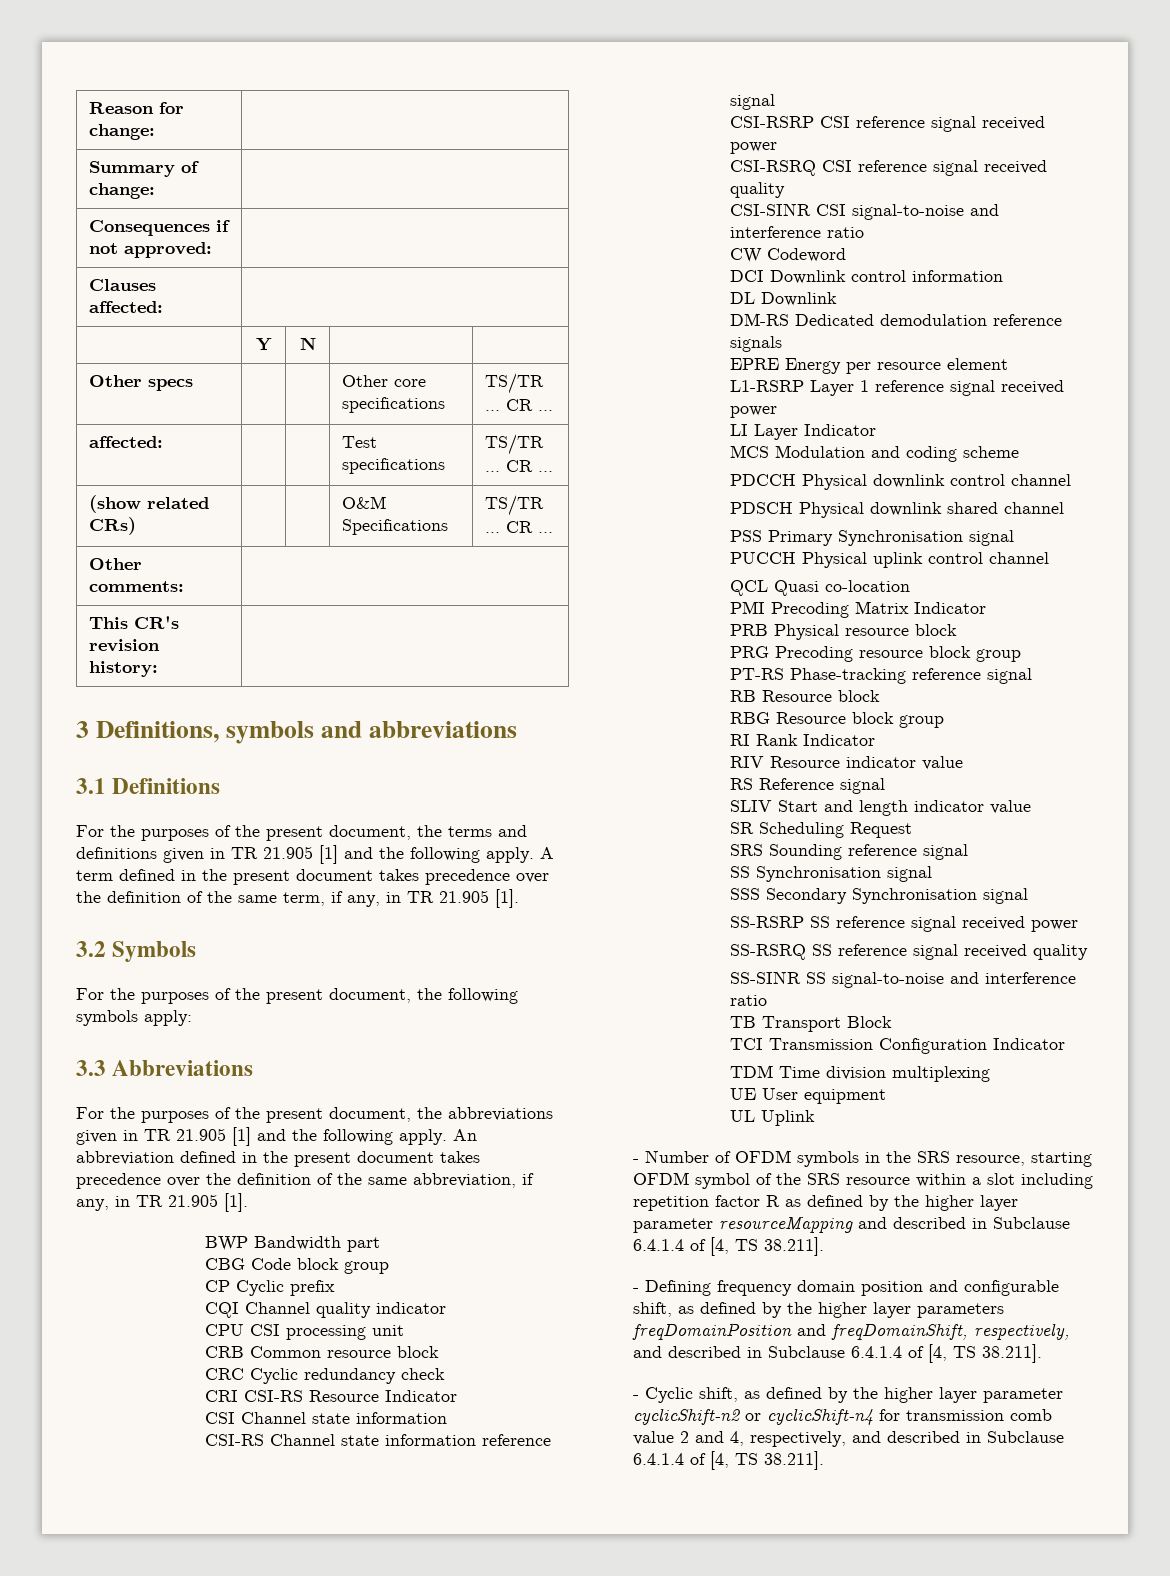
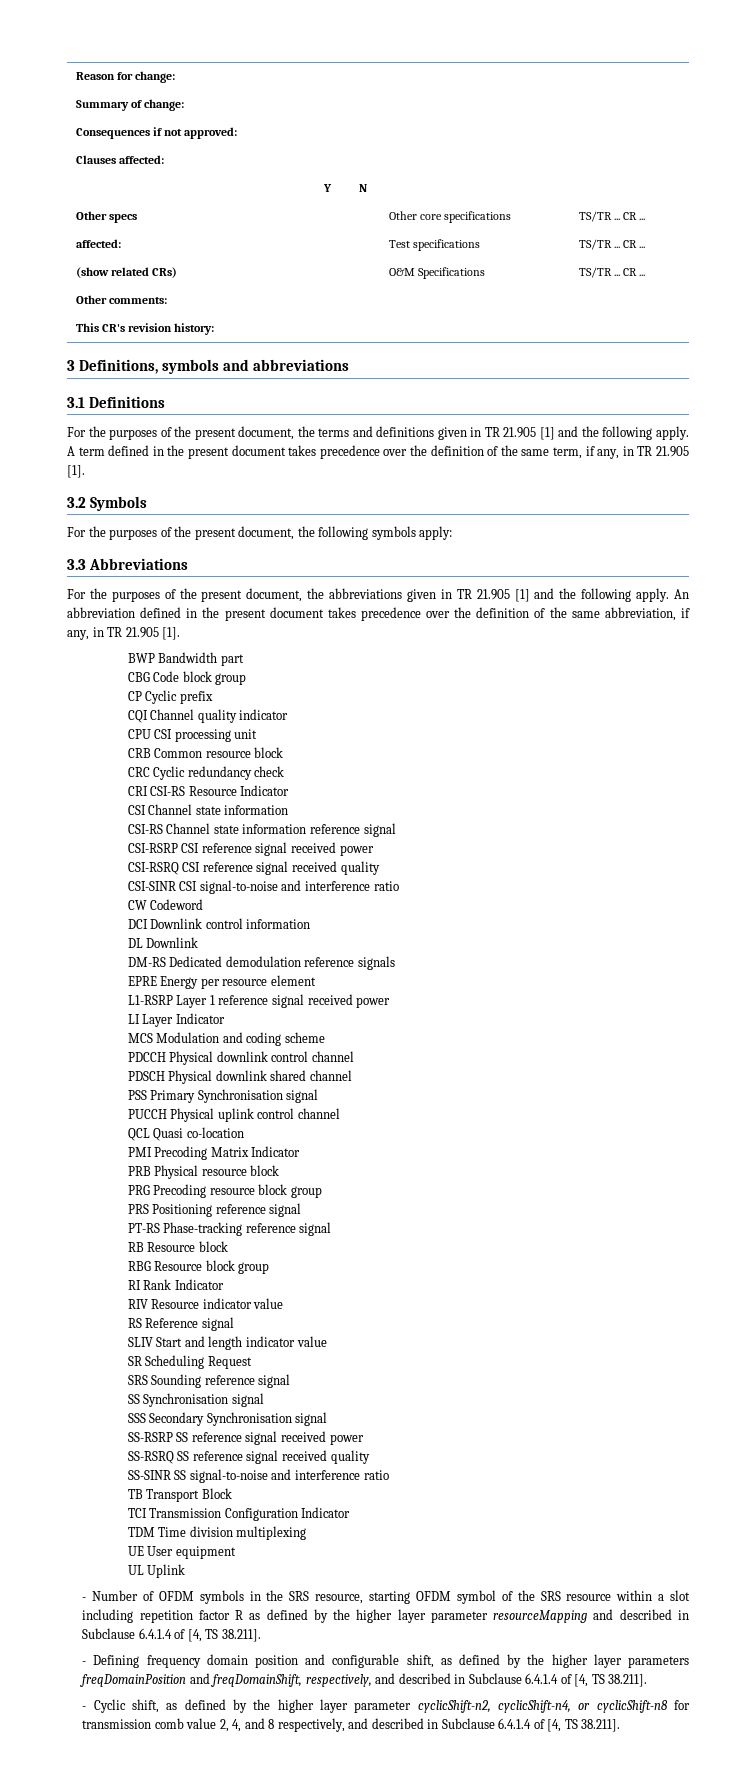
+ PRS Positioning reference signal
- - Cyclic shift, as defined by the higher layer parameter cyclicShift-n2 or cyclicShift-n4 for transmission comb value 2 and 4, respectively, and described in Subclause 6.4.1.4 of [4, TS 38.211].
+ - Cyclic shift, as defined by the higher layer parameter cyclicShift-n2, cyclicShift-n4, or cyclicShift-n8 for transmission comb value 2, 4, and 8 respectively, and described in Subclause 6.4.1.4 of [4, TS 38.211].

